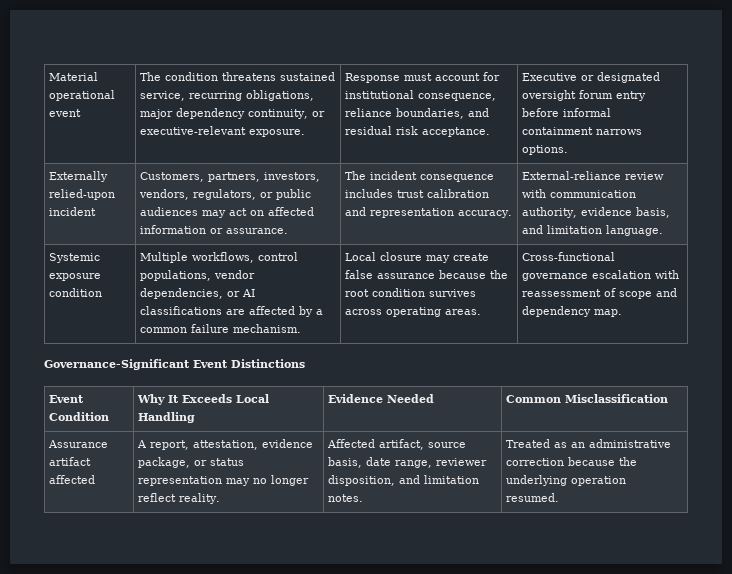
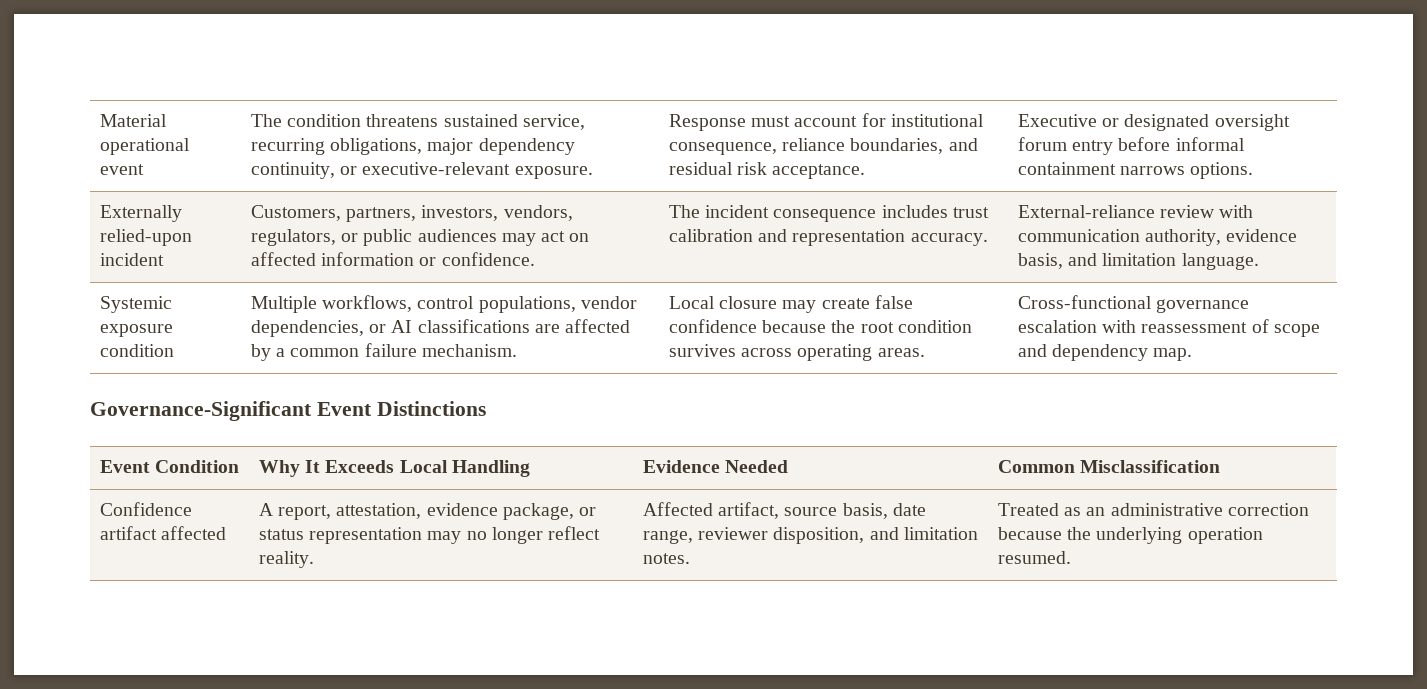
- Externally relied-upon incident | Customers, partners, investors, vendors, regulators, or public audiences may act on affected information or assurance. | The incident consequence includes trust calibration and representation accuracy. | External-reliance review with communication authority, evidence basis, and limitation language.
+ Externally relied-upon incident | Customers, partners, investors, vendors, regulators, or public audiences may act on affected information or confidence. | The incident consequence includes trust calibration and representation accuracy. | External-reliance review with communication authority, evidence basis, and limitation language.
- Local closure may create false assurance because the root condition survives across operating areas.
+ Local closure may create false confidence because the root condition survives across operating areas.
- Assurance artifact affected | A report, attestation, evidence package, or status representation may no longer reflect reality. | Affected artifact, source basis, date range, reviewer disposition, and limitation notes. | Treated as an administrative correction because the underlying operation resumed.
+ Confidence artifact affected | A report, attestation, evidence package, or status representation may no longer reflect reality. | Affected artifact, source basis, date range, reviewer disposition, and limitation notes. | Treated as an administrative correction because the underlying operation resumed.

